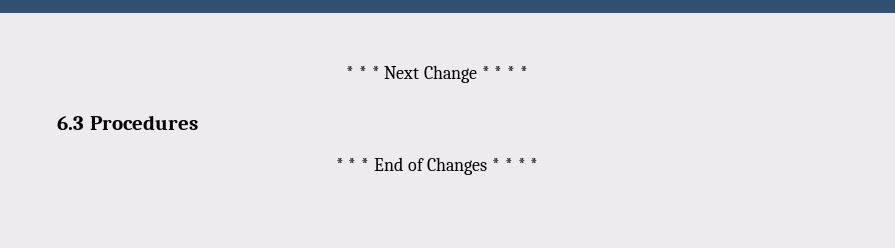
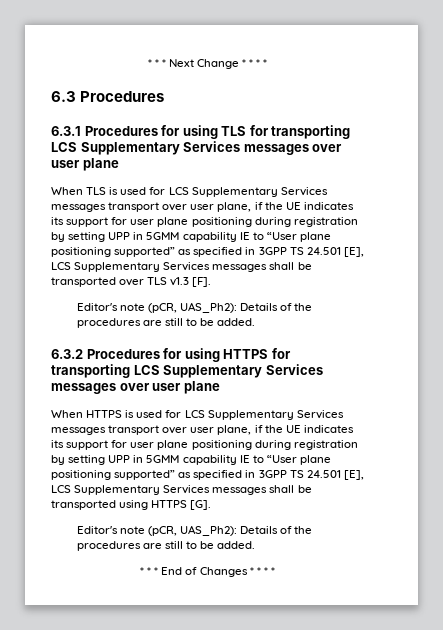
+ 6.3.1 Procedures for using TLS for transporting LCS Supplementary Services messages over user plane
+ When TLS is used for LCS Supplementary Services messages transport over user plane, if the UE indicates its support for user plane positioning during registration by setting UPP in 5GMM capability IE to “User plane positioning supported” as specified in 3GPP TS 24.501 [E], LCS Supplementary Services messages shall be transported over TLS v1.3 [F].
+ Editor's note (pCR, UAS_Ph2): Details of the procedures are still to be added.
+ 6.3.2 Procedures for using HTTPS for transporting LCS Supplementary Services messages over user plane
+ When HTTPS is used for LCS Supplementary Services messages transport over user plane, if the UE indicates its support for user plane positioning during registration by setting UPP in 5GMM capability IE to “User plane positioning supported” as specified in 3GPP TS 24.501 [E], LCS Supplementary Services messages shall be transported using HTTPS [G].
+ Editor's note (pCR, UAS_Ph2): Details of the procedures are still to be added.

